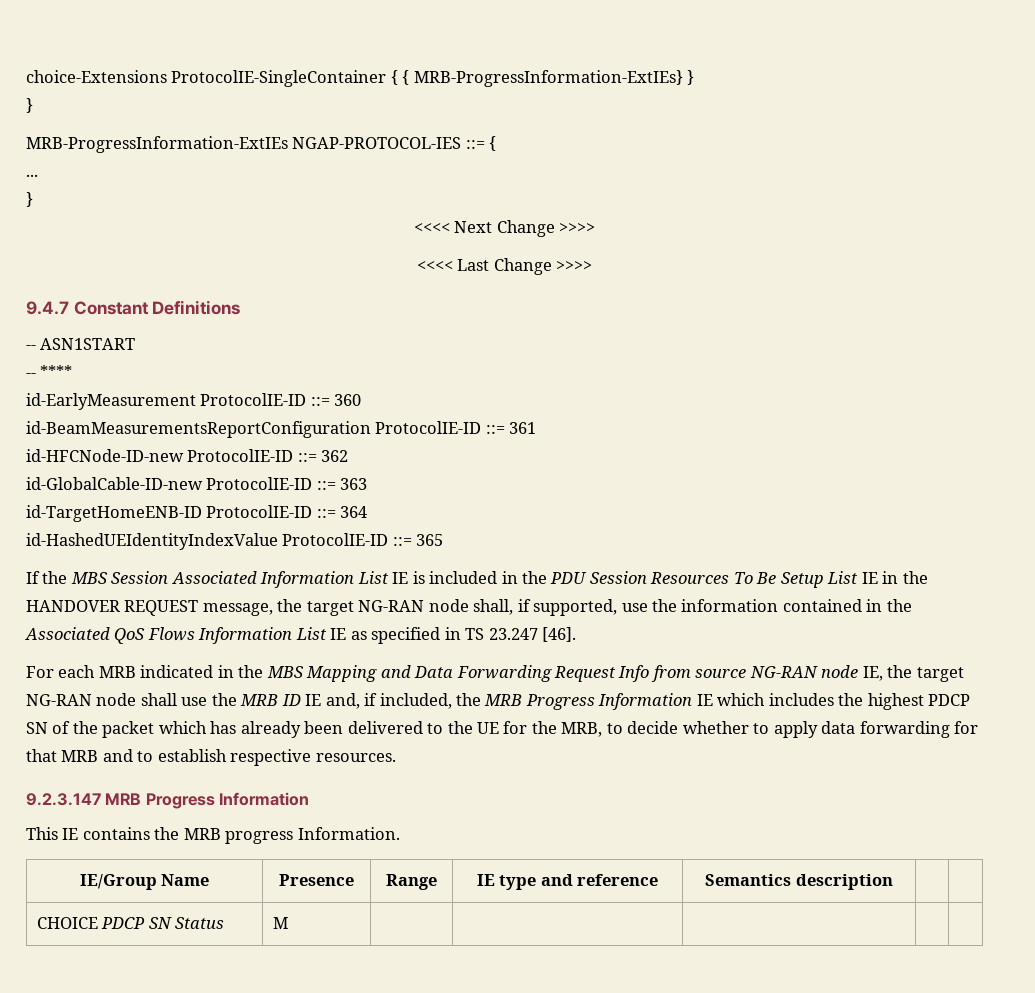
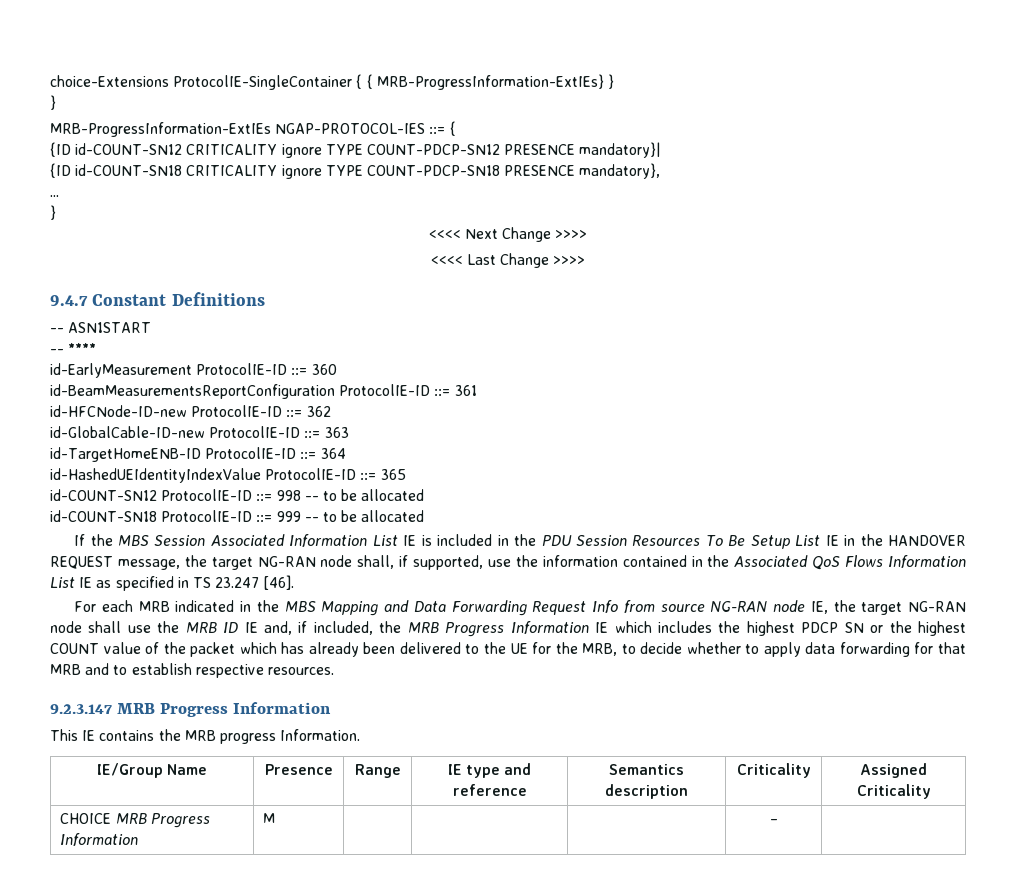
+ {ID id-COUNT-SN12 CRITICALITY ignore TYPE COUNT-PDCP-SN12 PRESENCE mandatory}|
+ {ID id-COUNT-SN18 CRITICALITY ignore TYPE COUNT-PDCP-SN18 PRESENCE mandatory},
+ id-COUNT-SN12 ProtocolIE-ID ::= 998 -- to be allocated
+ id-COUNT-SN18 ProtocolIE-ID ::= 999 -- to be allocated
- For each MRB indicated in the MBS Mapping and Data Forwarding Request Info from source NG-RAN node IE, the target NG-RAN node shall use the MRB ID IE and, if included, the MRB Progress Information IE which includes the highest PDCP SN of the packet which has already been delivered to the UE for the MRB, to decide whether to apply data forwarding for that MRB and to establish respective resources.
+ For each MRB indicated in the MBS Mapping and Data Forwarding Request Info from source NG-RAN node IE, the target NG-RAN node shall use the MRB ID IE and, if included, the MRB Progress Information IE which includes the highest PDCP SN or the highest COUNT value of the packet which has already been delivered to the UE for the MRB, to decide whether to apply data forwarding for that MRB and to establish respective resources.
- IE/Group Name | Presence | Range | IE type and reference | Semantics description | |
- CHOICE PDCP SN Status | M | | | | |
+ IE/Group Name | Presence | Range | IE type and reference | Semantics description | Criticality | Assigned Criticality
+ CHOICE MRB Progress Information | M | | | | – |

